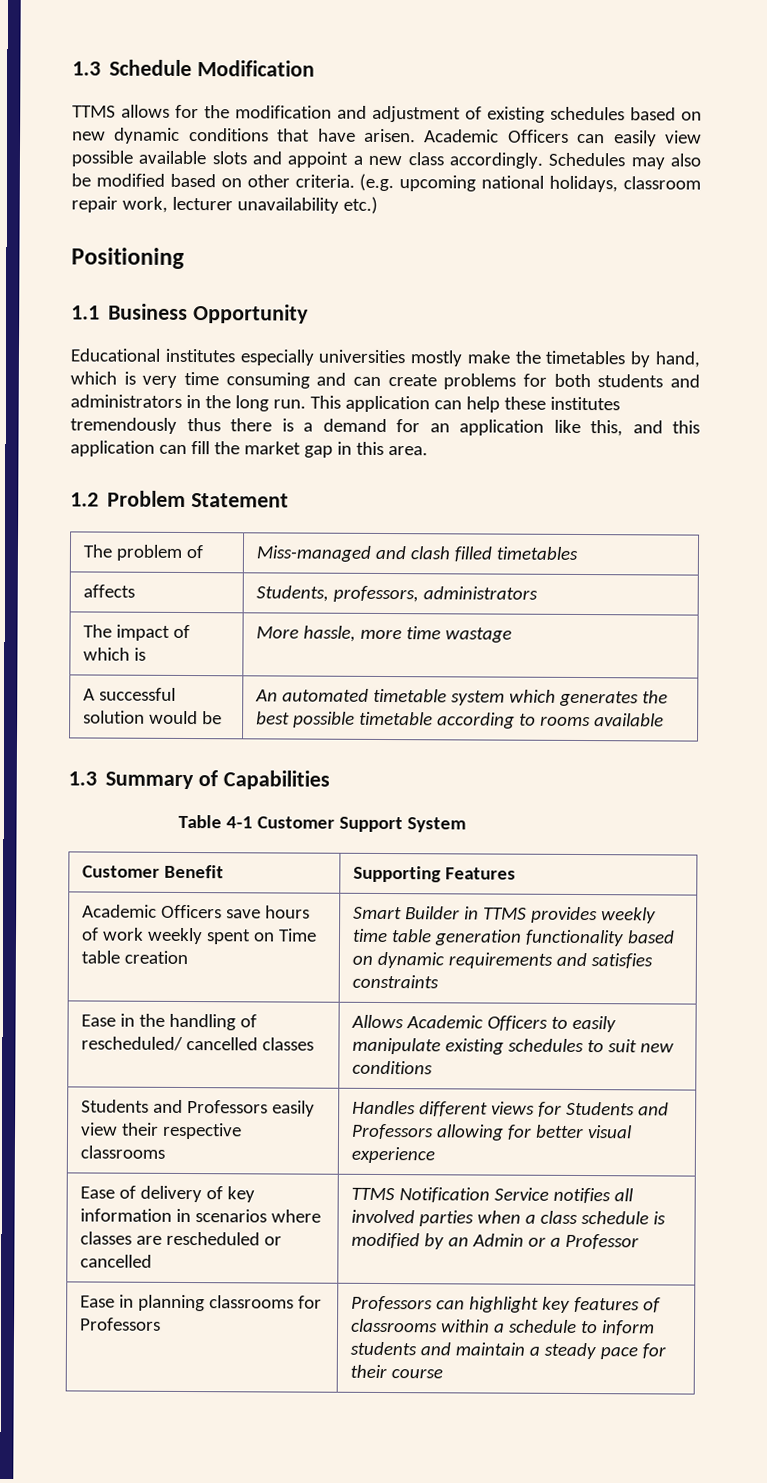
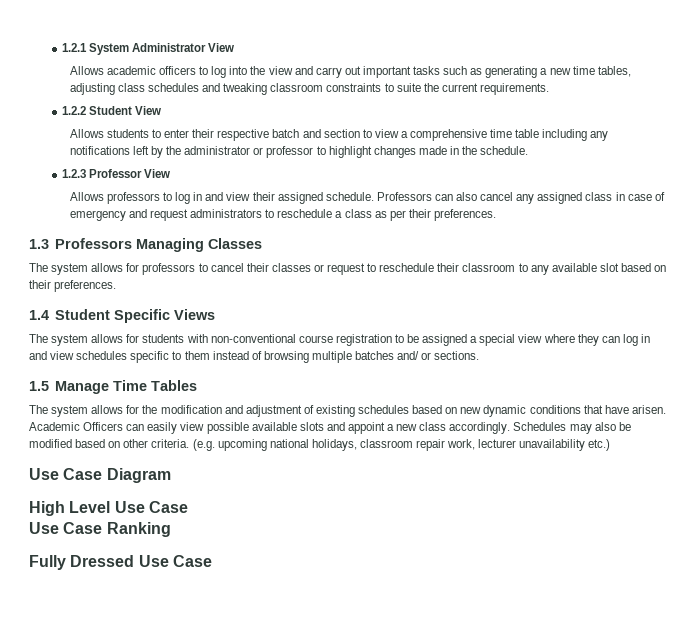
- 1.3 Schedule Modification
- TTMS allows for the modification and adjustment of existing schedules based on new dynamic conditions that have arisen.
+ 1.2.1 System Administrator View
+ Allows academic officers to log into the view and carry out important tasks such as generating a new time tables, adjusting class schedules and tweaking classroom constraints to suite the current requirements.
+ 1.2.2 Student View
+ Allows students to enter their respective batch and section to view a comprehensive time table including any notifications left by the administrator or professor to highlight changes made in the schedule.
+ 1.2.3 Professor View
+ Allows professors to log in and view their assigned schedule. Professors can also cancel any assigned class in case of emergency and request administrators to reschedule a class as per their preferences.
+ 1.3 Professors Managing Classes
+ The system allows for professors to cancel their classes or request to reschedule their classroom to any available slot based on their preferences.
+ 1.4 Student Specific Views
+ The system allows for students with non-conventional course registration to be assigned a special view where they can log in and view schedules specific to them instead of browsing multiple batches and/ or sections.
+ 1.5 Manage Time Tables
+ The system allows for the modification and adjustment of existing schedules based on new dynamic conditions that have arisen.
- Positioning
- 1.1 Business Opportunity
- Educational institutes especially universities mostly make the timetables by hand, which is very time consuming and can create problems for both students and administrators in the long run. This application can help these institutes tremendously thus there is a demand for an application like this, and this application can fill the market gap in this area.
- 1.2 Problem Statement
- The problem of | Miss-managed and clash filled timetables
- affects | Students, professors, administrators
- The impact of which is | More hassle, more time wastage
- A successful solution would be | An automated timetable system which generates the best possible timetable according to rooms available
- 1.3 Summary of Capabilities
- Table 4-1 Customer Support System
- Customer Benefit | Supporting Features
- Academic Officers save hours of work weekly spent on Time table creation | Smart Builder in TTMS provides weekly time table generation functionality based on dynamic requirements and satisfies constraints
- Ease in the handling of rescheduled/ cancelled classes | Allows Academic Officers to easily manipulate existing schedules to suit new conditions
- Students and Professors easily view their respective classrooms | Handles different views for Students and Professors allowing for better visual experience
- Ease of delivery of key information in scenarios where classes are rescheduled or cancelled | TTMS Notification Service notifies all involved parties when a class schedule is modified by an Admin or a Professor
- Ease in planning classrooms for Professors | Professors can highlight key features of classrooms within a schedule to inform students and maintain a steady pace for their course
+ Use Case Diagram
+ High Level Use Case
+ Use Case Ranking
+ Fully Dressed Use Case

